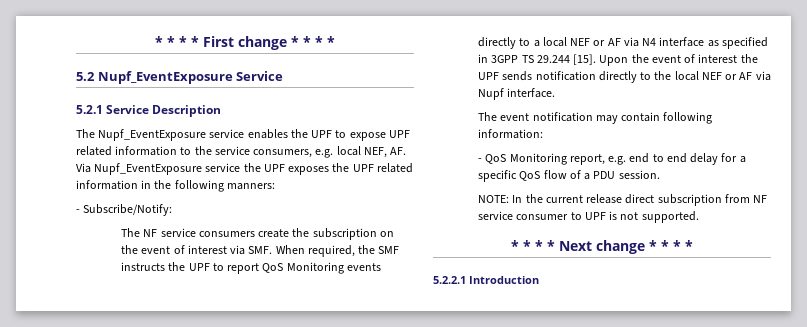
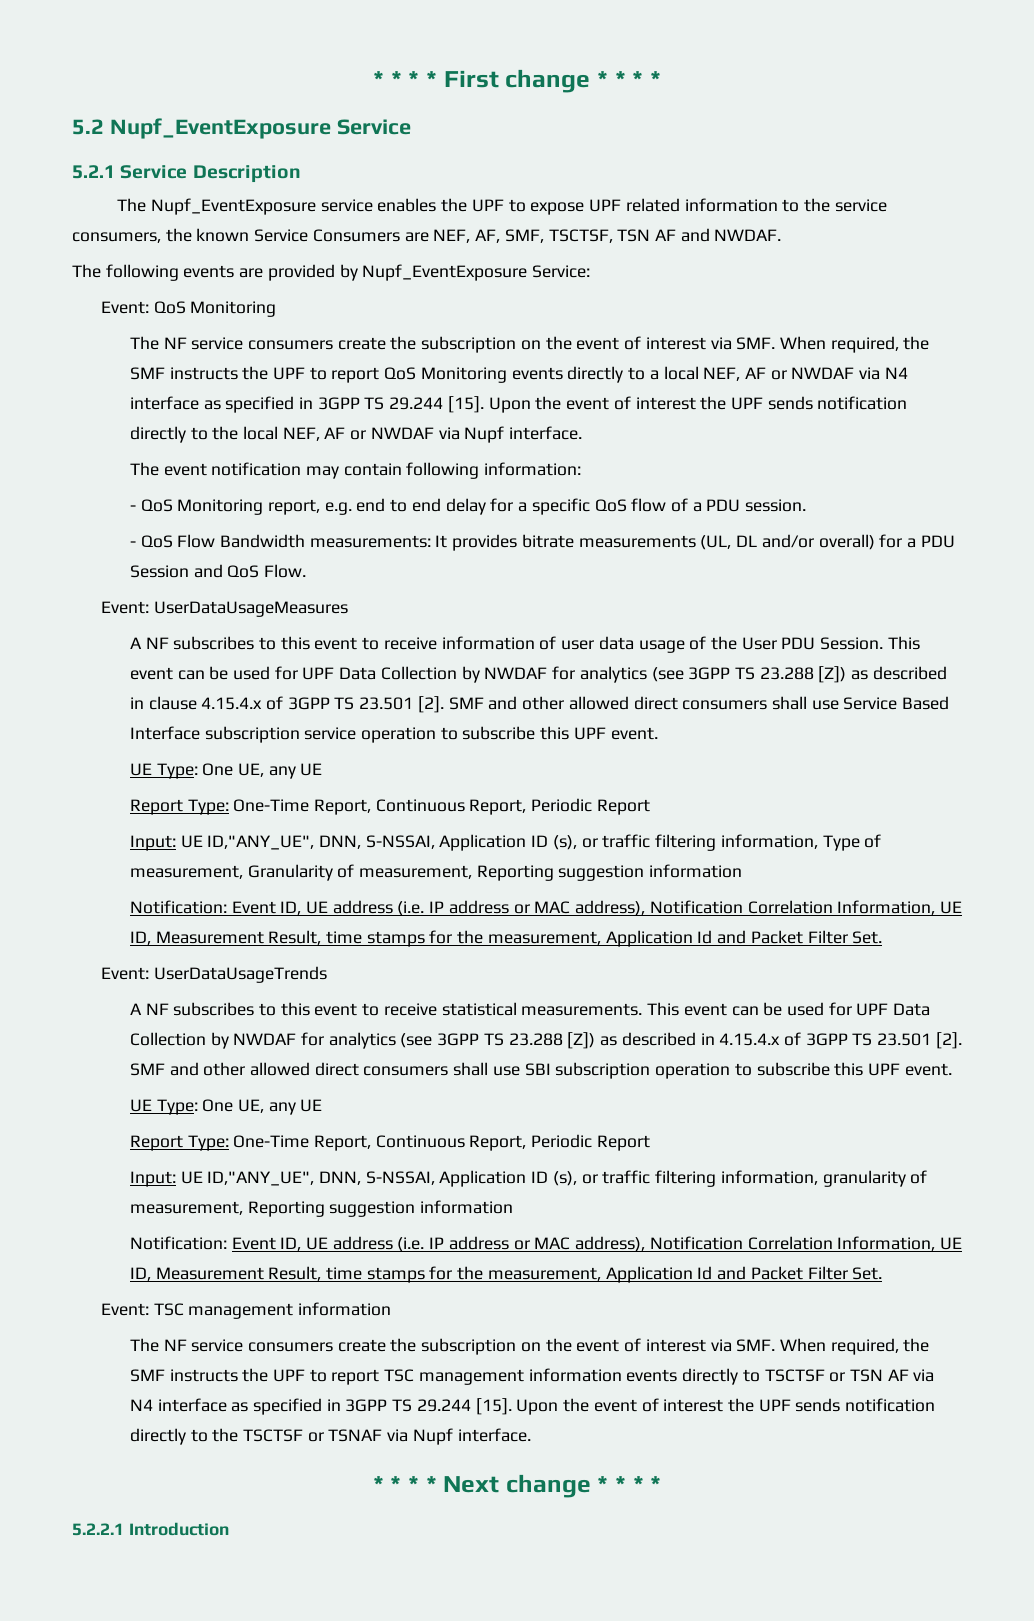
- The Nupf_EventExposure service enables the UPF to expose UPF related information to the service consumers, e.g. local NEF, AF. Via Nupf_EventExposure service the UPF exposes the UPF related information in the following manners:
- - Subscribe/Notify:
+ The Nupf_EventExposure service enables the UPF to expose UPF related information to the service consumers, the known Service Consumers are NEF, AF, SMF, TSCTSF, TSN AF and NWDAF.
+ The following events are provided by Nupf_EventExposure Service:
+ Event: QoS Monitoring
- The NF service consumers create the subscription on the event of interest via SMF. When required, the SMF instructs the UPF to report QoS Monitoring events directly to a local NEF or AF via N4 interface as specified in 3GPP TS 29.244 [15].
+ The NF service consumers create the subscription on the event of interest via SMF. When required, the SMF instructs the UPF to report QoS Monitoring events directly to a local NEF, AF or NWDAF via N4 interface as specified in 3GPP TS 29.244 [15].
- Upon the event of interest the UPF sends notification directly to the local NEF or AF via Nupf interface.
+ Upon the event of interest the UPF sends notification directly to the local NEF, AF or NWDAF via Nupf interface.
- NOTE: In the current release direct subscription from NF service consumer to UPF is not supported.
+ - QoS Flow Bandwidth measurements: It provides bitrate measurements (UL, DL and/or overall) for a PDU Session and QoS Flow.
+ Event: UserDataUsageMeasures
+ A NF subscribes to this event to receive information of user data usage of the User PDU Session. This event can be used for UPF Data Collection by NWDAF for analytics (see 3GPP TS 23.288 [Z]) as described in clause 4.15.4.x of 3GPP TS 23.501 [2]. SMF and other allowed direct consumers shall use Service Based Interface subscription service operation to subscribe this UPF event.
+ UE Type: One UE, any UE
+ Report Type: One-Time Report, Continuous Report, Periodic Report
+ Input: UE ID,"ANY_UE", DNN, S-NSSAI, Application ID (s), or traffic filtering information, Type of measurement, Granularity of measurement, Reporting suggestion information
+ Notification: Event ID, UE address (i.e. IP address or MAC address), Notification Correlation Information, UE ID, Measurement Result, time stamps for the measurement, Application Id and Packet Filter Set.
+ Event: UserDataUsageTrends
+ A NF subscribes to this event to receive statistical measurements. This event can be used for UPF Data Collection by NWDAF for analytics (see 3GPP TS 23.288 [Z]) as described in 4.15.4.x of 3GPP TS 23.501 [2]. SMF and other allowed direct consumers shall use SBI subscription operation to subscribe this UPF event.
+ UE Type: One UE, any UE
+ Report Type: One-Time Report, Continuous Report, Periodic Report
+ Input: UE ID,"ANY_UE", DNN, S-NSSAI, Application ID (s), or traffic filtering information, granularity of measurement, Reporting suggestion information
+ Notification: Event ID, UE address (i.e. IP address or MAC address), Notification Correlation Information, UE ID, Measurement Result, time stamps for the measurement, Application Id and Packet Filter Set.
+ Event: TSC management information
+ The NF service consumers create the subscription on the event of interest via SMF. When required, the SMF instructs the UPF to report TSC management information events directly to TSCTSF or TSN AF via N4 interface as specified in 3GPP TS 29.244 [15]. Upon the event of interest the UPF sends notification directly to the TSCTSF or TSNAF via Nupf interface.

